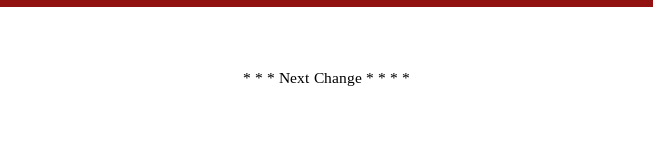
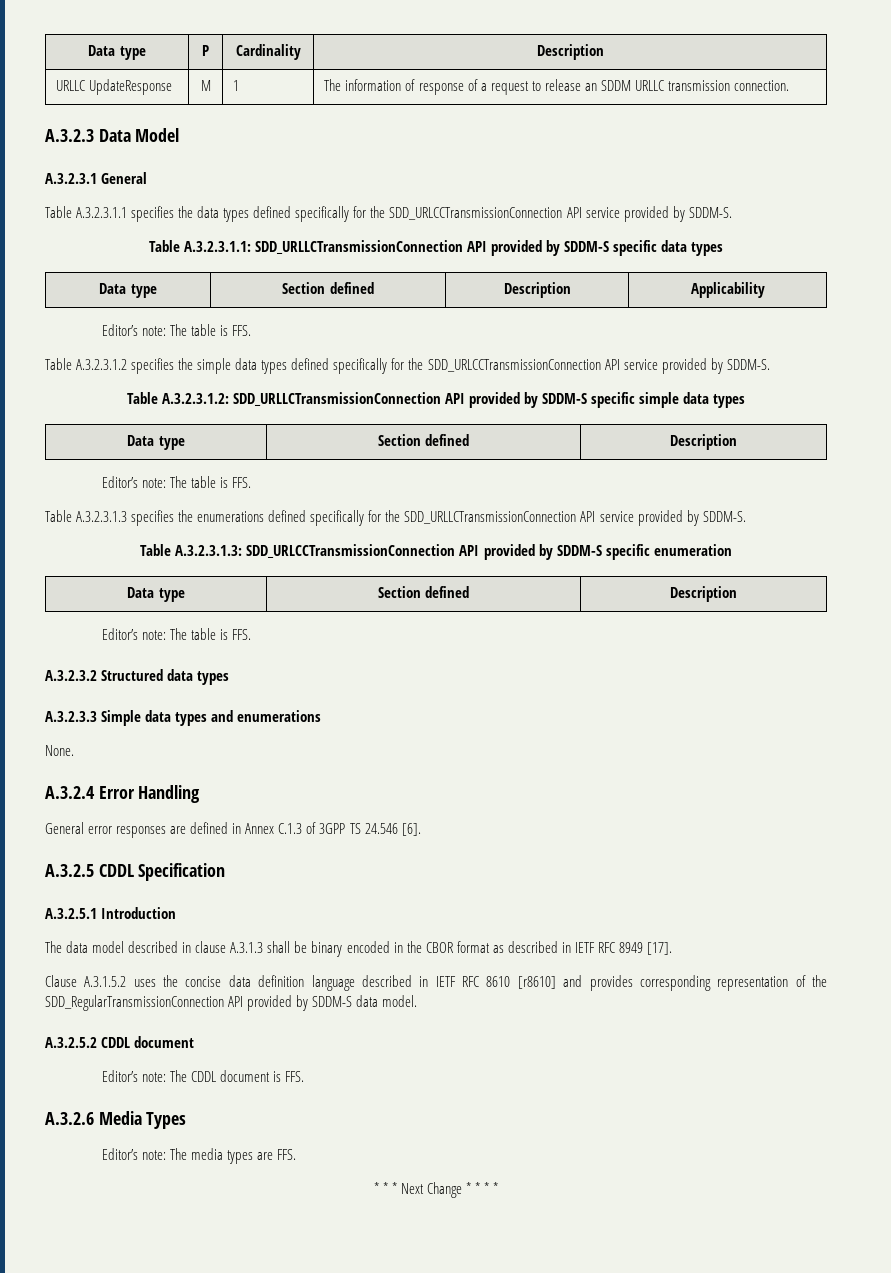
+ Data type | P | Cardinality | Description
+ URLLC UpdateResponse | M | 1 | The information of response of a request to release an SDDM URLLC transmission connection.
+ A.3.2.3 Data Model
+ A.3.2.3.1 General
+ Table A.3.2.3.1.1 specifies the data types defined specifically for the SDD_URLCCTransmissionConnection API service provided by SDDM-S.
+ Table A.3.2.3.1.1: SDD_URLLCTransmissionConnection API provided by SDDM-S specific data types
+ Data type | Section defined | Description | Applicability
+ Editor’s note: The table is FFS.
+ Table A.3.2.3.1.2 specifies the simple data types defined specifically for the SDD_URLCCTransmissionConnection API service provided by SDDM-S.
+ Table A.3.2.3.1.2: SDD_URLLCTransmissionConnection API provided by SDDM-S specific simple data types
+ Data type | Section defined | Description
+ Editor’s note: The table is FFS.
+ Table A.3.2.3.1.3 specifies the enumerations defined specifically for the SDD_URLLCTransmissionConnection API service provided by SDDM-S.
+ Table A.3.2.3.1.3: SDD_URLCCTransmissionConnection API provided by SDDM-S specific enumeration
+ Data type | Section defined | Description
+ Editor’s note: The table is FFS.
+ A.3.2.3.2 Structured data types
+ A.3.2.3.3 Simple data types and enumerations
+ None.
+ A.3.2.4 Error Handling
+ General error responses are defined in Annex C.1.3 of 3GPP TS 24.546 [6].
+ A.3.2.5 CDDL Specification
+ A.3.2.5.1 Introduction
+ The data model described in clause A.3.1.3 shall be binary encoded in the CBOR format as described in IETF RFC 8949 [17].
+ Clause A.3.1.5.2 uses the concise data definition language described in IETF RFC 8610 [r8610] and provides corresponding representation of the SDD_RegularTransmissionConnection API provided by SDDM-S data model.
+ A.3.2.5.2 CDDL document
+ Editor’s note: The CDDL document is FFS.
+ A.3.2.6 Media Types
+ Editor’s note: The media types are FFS.

